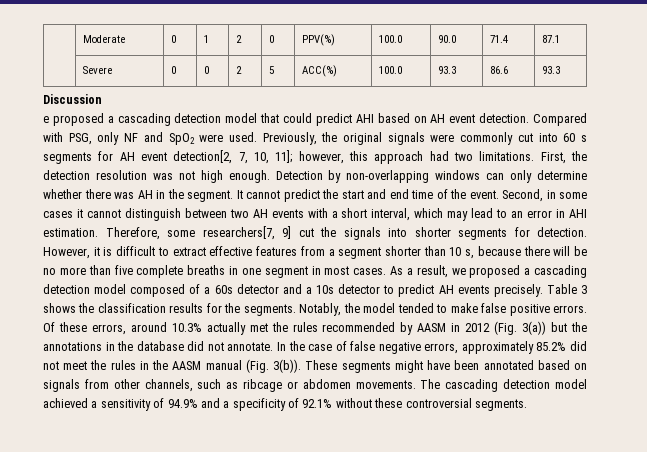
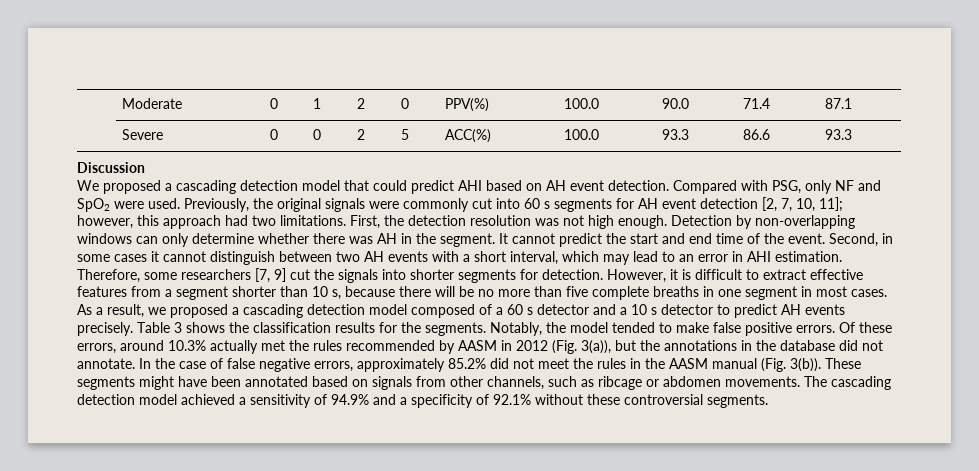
- e proposed a cascading detection model that could predict AHI based on AH event detection.
+ We proposed a cascading detection model that could predict AHI based on AH event detection.
- Previously, the original signals were commonly cut into 60 s segments for AH event detection[2, 7, 10, 11]; however, this approach had two limitations.
+ Previously, the original signals were commonly cut into 60 s segments for AH event detection [2, 7, 10, 11]; however, this approach had two limitations.
- Therefore, some researchers[7, 9] cut the signals into shorter segments for detection.
+ Therefore, some researchers [7, 9] cut the signals into shorter segments for detection.
- As a result, we proposed a cascading detection model composed of a 60s detector and a 10s detector to predict AH events precisely.
+ As a result, we proposed a cascading detection model composed of a 60 s detector and a 10 s detector to predict AH events precisely.
- Of these errors, around 10.3% actually met the rules recommended by AASM in 2012 (Fig. 3(a)) but the annotations in the database did not annotate.
+ Of these errors, around 10.3% actually met the rules recommended by AASM in 2012 (Fig. 3(a)), but the annotations in the database did not annotate.

